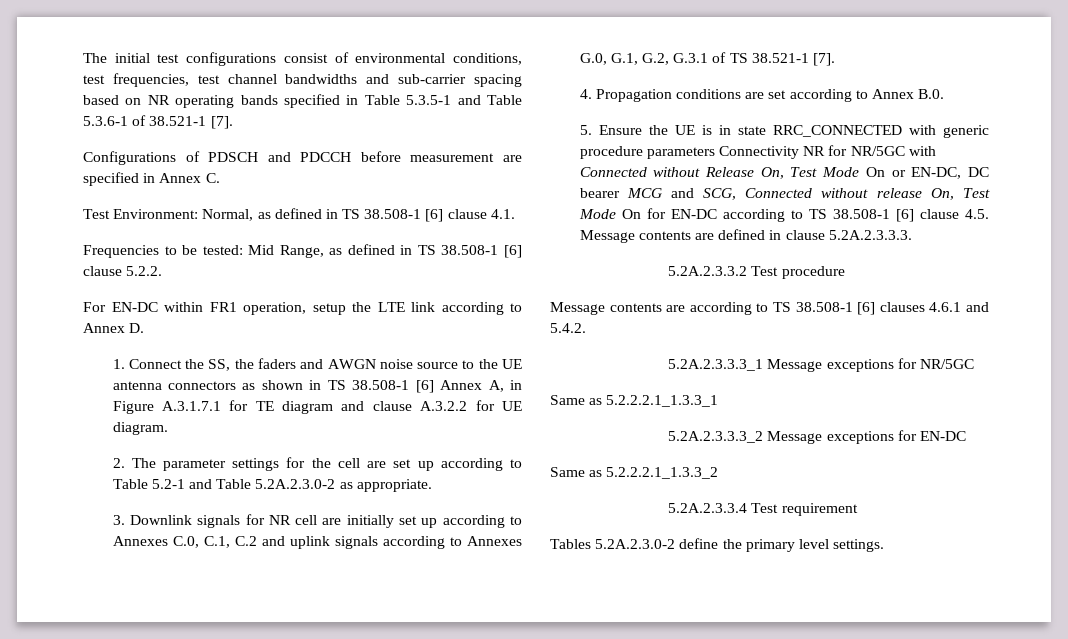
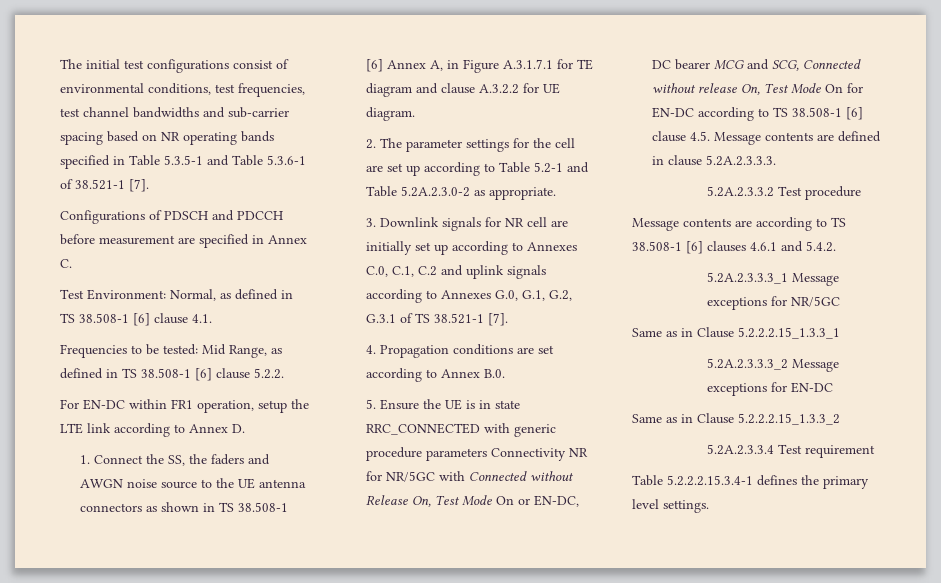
- Same as 5.2.2.2.1_1.3.3_1
+ Same as in Clause 5.2.2.2.15_1.3.3_1
- Same as 5.2.2.2.1_1.3.3_2
+ Same as in Clause 5.2.2.2.15_1.3.3_2
- Tables 5.2A.2.3.0-2 define the primary level settings.
+ Table 5.2.2.2.15.3.4-1 defines the primary level settings.

